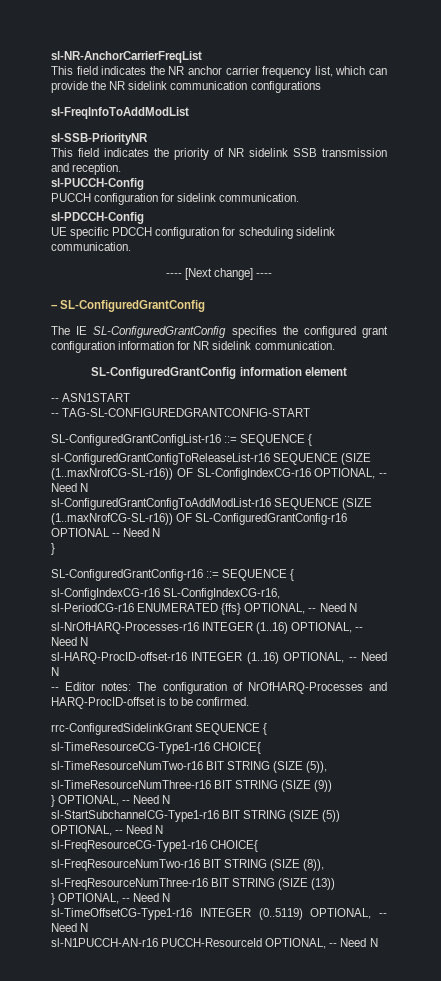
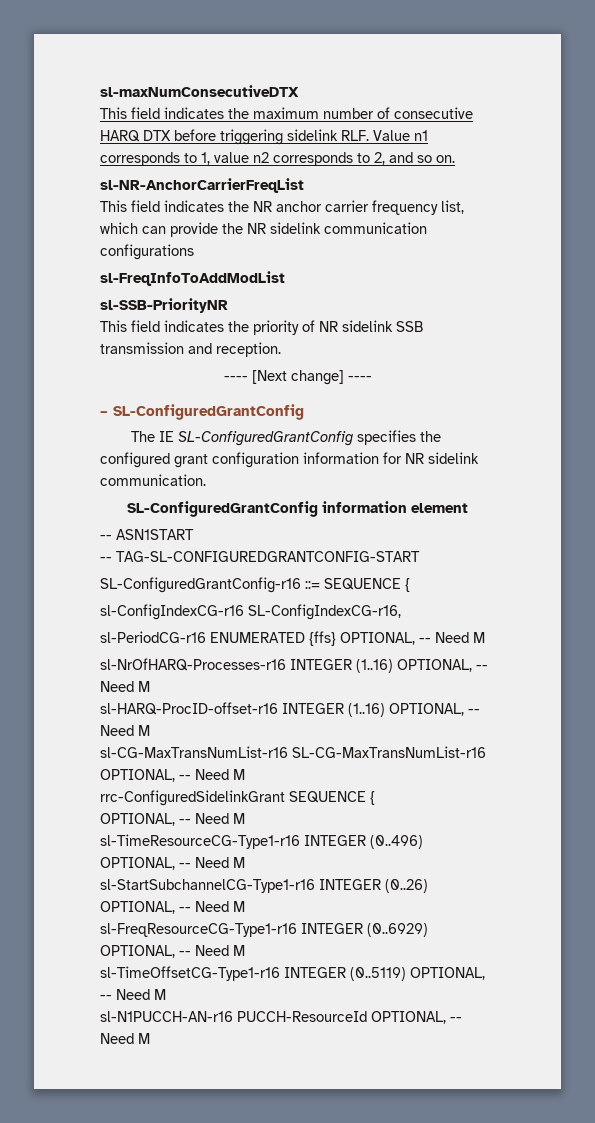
+ sl-maxNumConsecutiveDTX
+ This field indicates the maximum number of consecutive HARQ DTX before triggering sidelink RLF. Value n1 corresponds to 1, value n2 corresponds to 2, and so on.
- sl-PUCCH-Config
- PUCCH configuration for sidelink communication.
- sl-PDCCH-Config
- UE specific PDCCH configuration for scheduling sidelink communication.
- SL-ConfiguredGrantConfigList-r16 ::= SEQUENCE {
- sl-ConfiguredGrantConfigToReleaseList-r16 SEQUENCE (SIZE (1..maxNrofCG-SL-r16)) OF SL-ConfigIndexCG-r16 OPTIONAL, -- Need N
- sl-ConfiguredGrantConfigToAddModList-r16 SEQUENCE (SIZE (1..maxNrofCG-SL-r16)) OF SL-ConfiguredGrantConfig-r16 OPTIONAL -- Need N
- }
- sl-PeriodCG-r16 ENUMERATED {ffs} OPTIONAL, -- Need N
+ sl-PeriodCG-r16 ENUMERATED {ffs} OPTIONAL, -- Need M
- sl-NrOfHARQ-Processes-r16 INTEGER (1..16) OPTIONAL, -- Need N
+ sl-NrOfHARQ-Processes-r16 INTEGER (1..16) OPTIONAL, -- Need M
- sl-HARQ-ProcID-offset-r16 INTEGER (1..16) OPTIONAL, -- Need N
- -- Editor notes: The configuration of NrOfHARQ-Processes and HARQ-ProcID-offset is to be confirmed.
+ sl-HARQ-ProcID-offset-r16 INTEGER (1..16) OPTIONAL, -- Need M
+ sl-CG-MaxTransNumList-r16 SL-CG-MaxTransNumList-r16 OPTIONAL, -- Need M
  rrc-ConfiguredSidelinkGrant SEQUENCE {
- sl-TimeResourceCG-Type1-r16 CHOICE{
- sl-TimeResourceNumTwo-r16 BIT STRING (SIZE (5)),
- sl-TimeResourceNumThree-r16 BIT STRING (SIZE (9))
- } OPTIONAL, -- Need N
- sl-StartSubchannelCG-Type1-r16 BIT STRING (SIZE (5)) OPTIONAL, -- Need N
- sl-FreqResourceCG-Type1-r16 CHOICE{
- sl-FreqResourceNumTwo-r16 BIT STRING (SIZE (8)),
- sl-FreqResourceNumThree-r16 BIT STRING (SIZE (13))
- } OPTIONAL, -- Need N
+ OPTIONAL, -- Need M
+ sl-TimeResourceCG-Type1-r16 INTEGER (0..496) OPTIONAL, -- Need M
+ sl-StartSubchannelCG-Type1-r16 INTEGER (0..26) OPTIONAL, -- Need M
+ sl-FreqResourceCG-Type1-r16 INTEGER (0..6929) OPTIONAL, -- Need M
- sl-TimeOffsetCG-Type1-r16 INTEGER (0..5119) OPTIONAL, -- Need N
+ sl-TimeOffsetCG-Type1-r16 INTEGER (0..5119) OPTIONAL, -- Need M
- sl-N1PUCCH-AN-r16 PUCCH-ResourceId OPTIONAL, -- Need N
+ sl-N1PUCCH-AN-r16 PUCCH-ResourceId OPTIONAL, -- Need M

